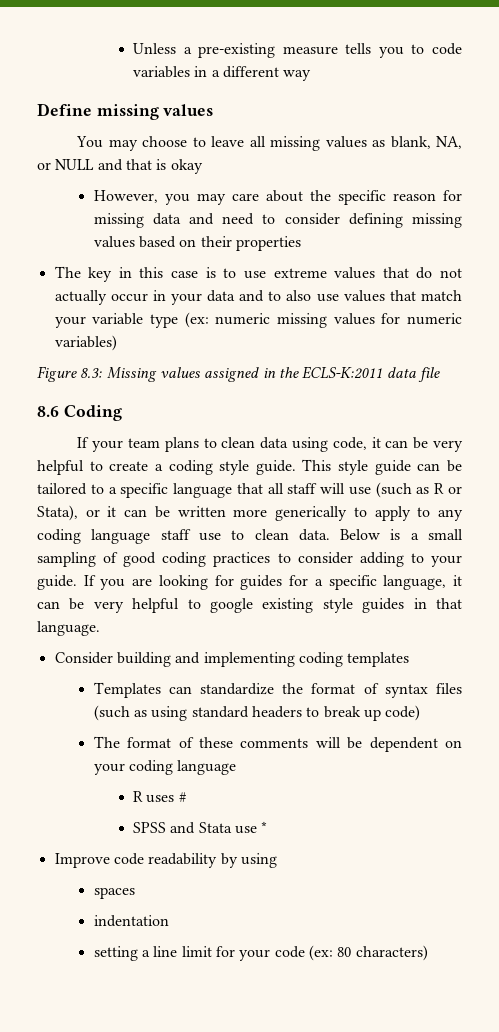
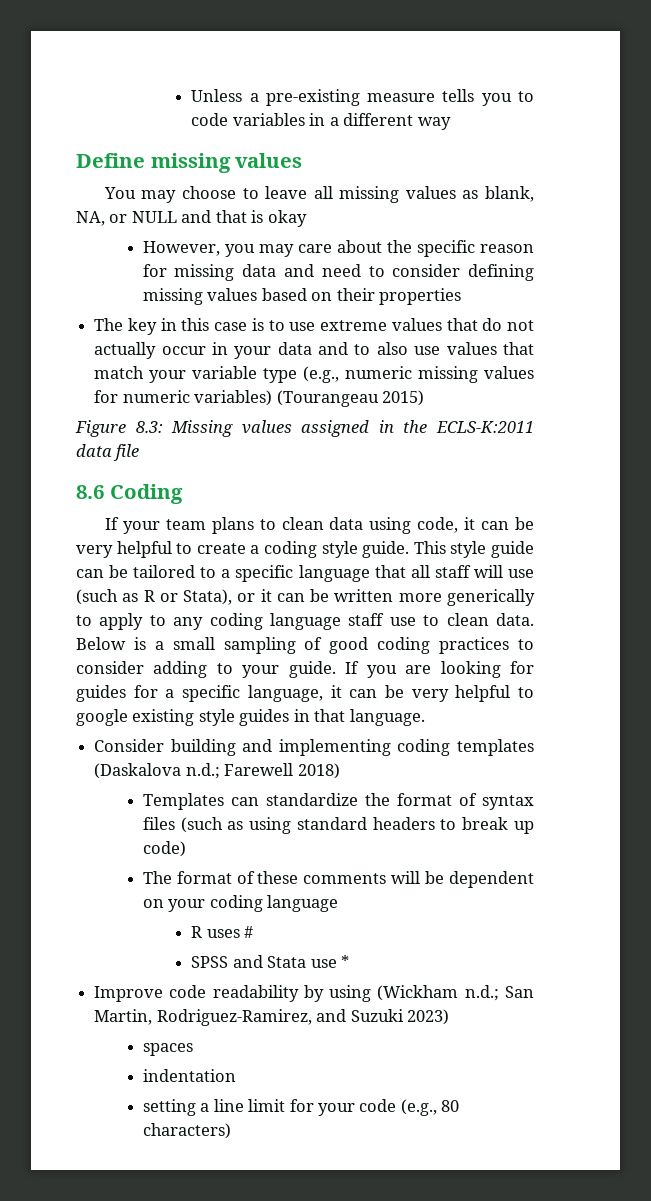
- The key in this case is to use extreme values that do not actually occur in your data and to also use values that match your variable type (ex: numeric missing values for numeric variables)
+ The key in this case is to use extreme values that do not actually occur in your data and to also use values that match your variable type (e.g., numeric missing values for numeric variables) (Tourangeau 2015)
- Consider building and implementing coding templates
+ Consider building and implementing coding templates (Daskalova n.d.; Farewell 2018)
- Improve code readability by using
+ Improve code readability by using (Wickham n.d.; San Martin, Rodriguez-Ramirez, and Suzuki 2023)
- setting a line limit for your code (ex: 80 characters)
+ setting a line limit for your code (e.g., 80 characters)

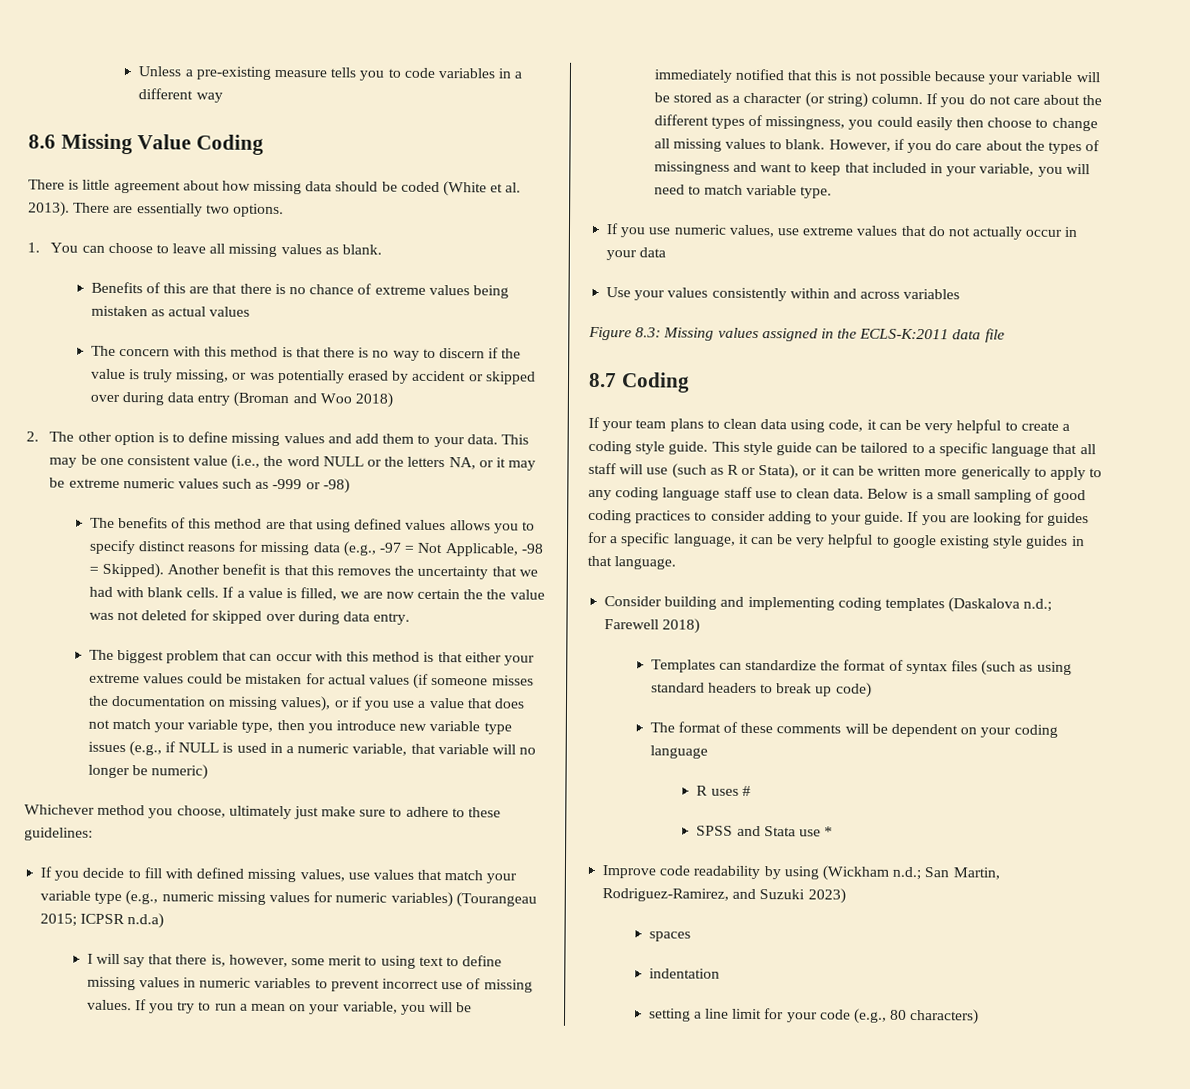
- Define missing values
- You may choose to leave all missing values as blank, NA, or NULL and that is okay
- However, you may care about the specific reason for missing data and need to consider defining missing values based on their properties
- The key in this case is to use extreme values that do not actually occur in your data and to also use values that match your variable type (e.g., numeric missing values for numeric variables) (Tourangeau 2015)
+ 8.6 Missing Value Coding
+ There is little agreement about how missing data should be coded (White et al. 2013). There are essentially two options.
+ 1. You can choose to leave all missing values as blank.
+ Benefits of this are that there is no chance of extreme values being mistaken as actual values
+ The concern with this method is that there is no way to discern if the value is truly missing, or was potentially erased by accident or skipped over during data entry (Broman and Woo 2018)
+ 2. The other option is to define missing values and add them to your data. This may be one consistent value (i.e., the word NULL or the letters NA, or it may be extreme numeric values such as -999 or -98)
+ The benefits of this method are that using defined values allows you to specify distinct reasons for missing data (e.g., -97 = Not Applicable, -98 = Skipped). Another benefit is that this removes the uncertainty that we had with blank cells. If a value is filled, we are now certain the the value was not deleted for skipped over during data entry.
+ The biggest problem that can occur with this method is that either your extreme values could be mistaken for actual values (if someone misses the documentation on missing values), or if you use a value that does not match your variable type, then you introduce new variable type issues (e.g., if NULL is used in a numeric variable, that variable will no longer be numeric)
+ Whichever method you choose, ultimately just make sure to adhere to these guidelines:
+ If you decide to fill with defined missing values, use values that match your variable type (e.g., numeric missing values for numeric variables) (Tourangeau 2015; ICPSR n.d.a)
+ I will say that there is, however, some merit to using text to define missing values in numeric variables to prevent incorrect use of missing values. If you try to run a mean on your variable, you will be immediately notified that this is not possible because your variable will be stored as a character (or string) column. If you do not care about the different types of missingness, you could easily then choose to change all missing values to blank. However, if you do care about the types of missingness and want to keep that included in your variable, you will need to match variable type.
+ If you use numeric values, use extreme values that do not actually occur in your data
+ Use your values consistently within and across variables
- 8.6 Coding
+ 8.7 Coding

